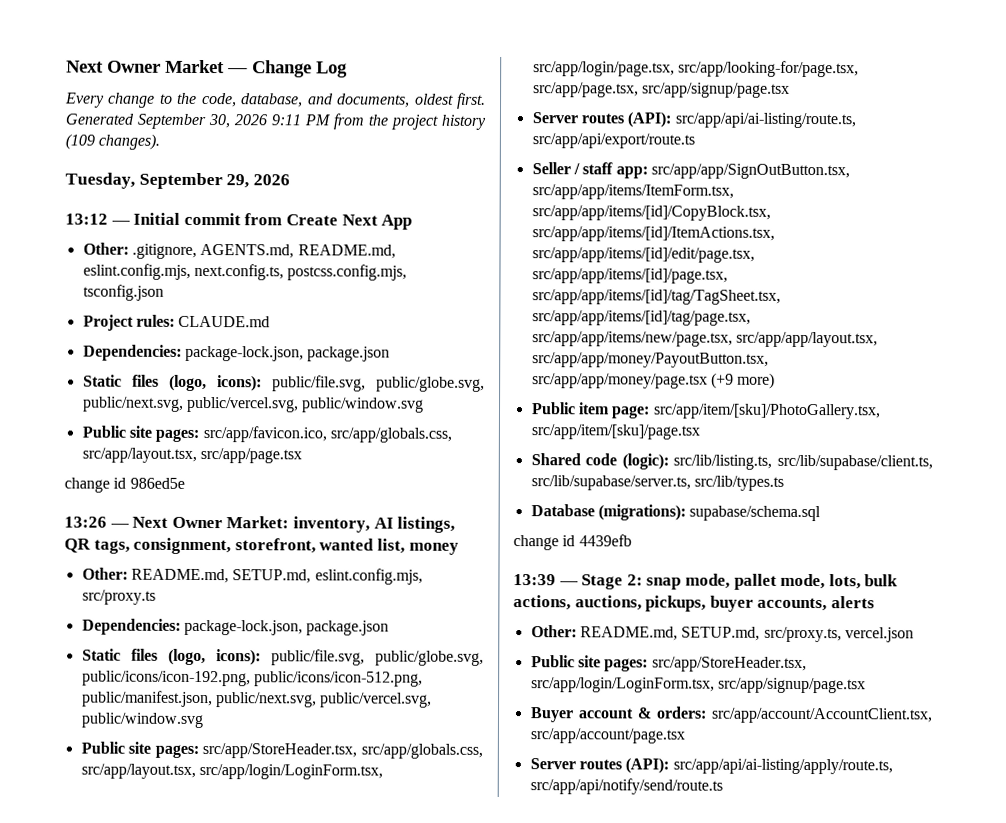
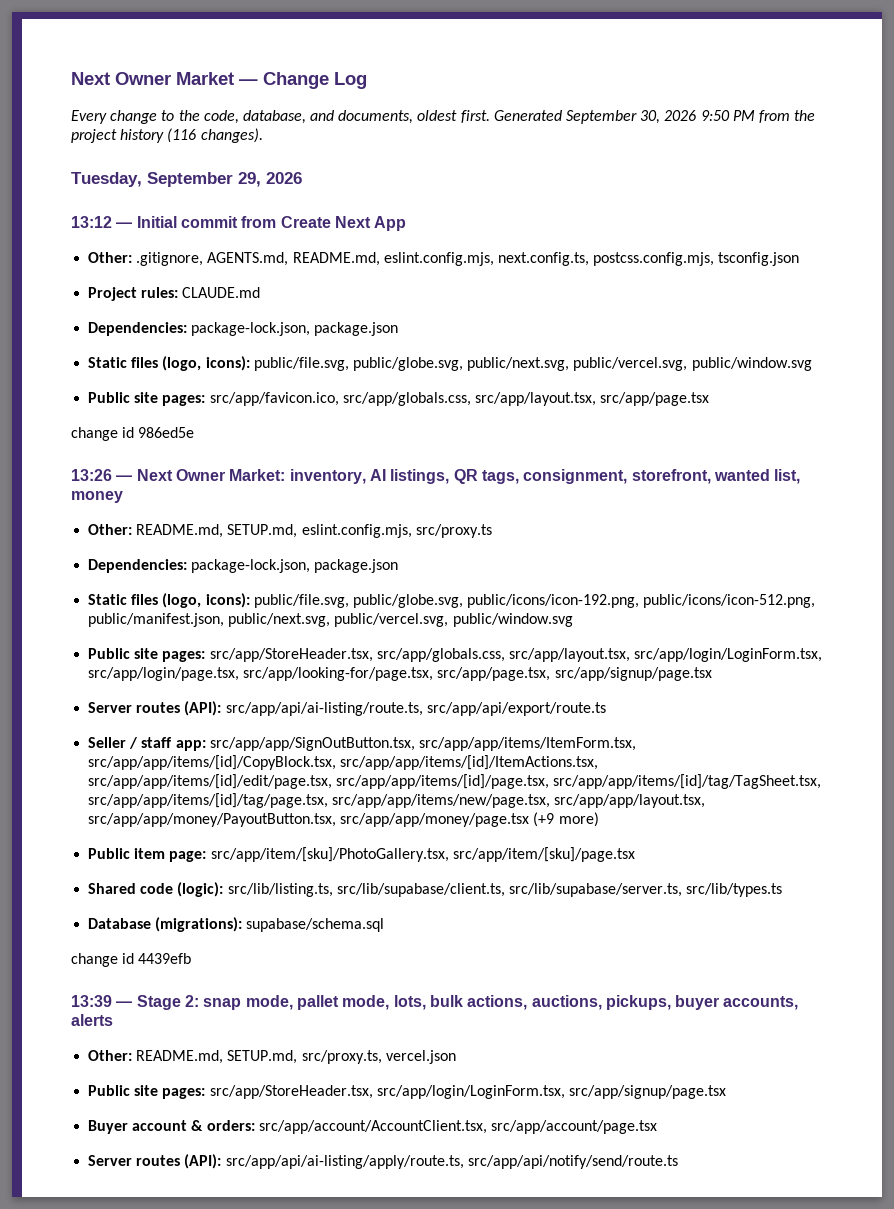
- Generated September 30, 2026 9:11 PM from the project history (109 changes).
+ Generated September 30, 2026 9:50 PM from the project history (116 changes).

